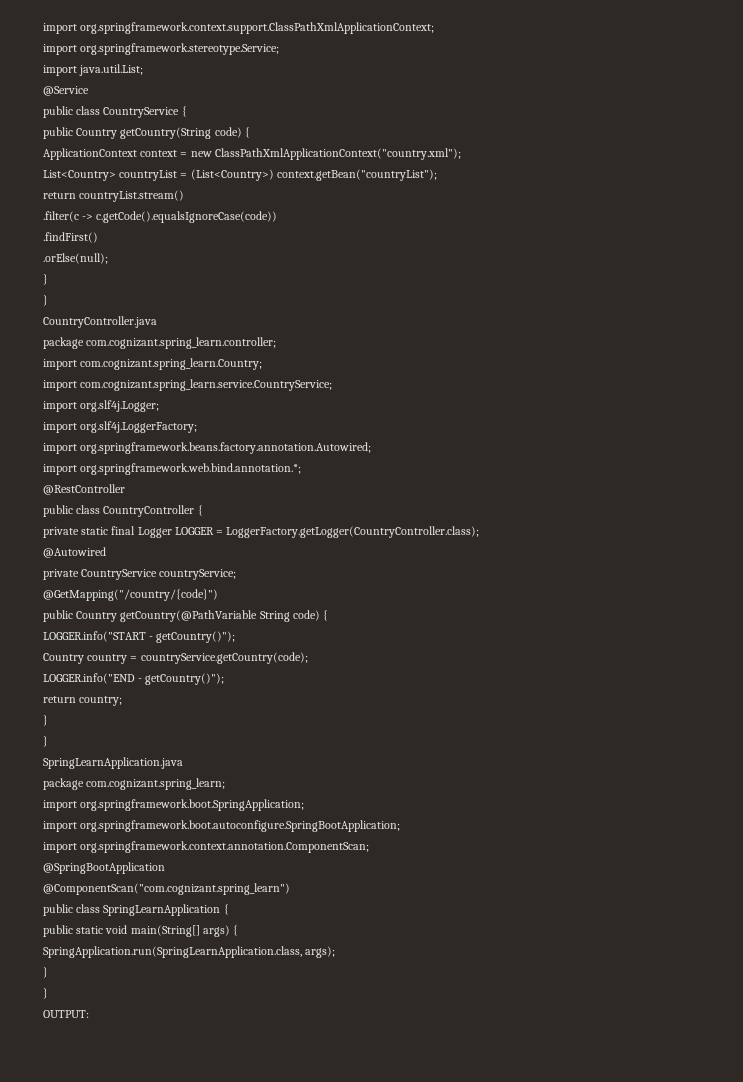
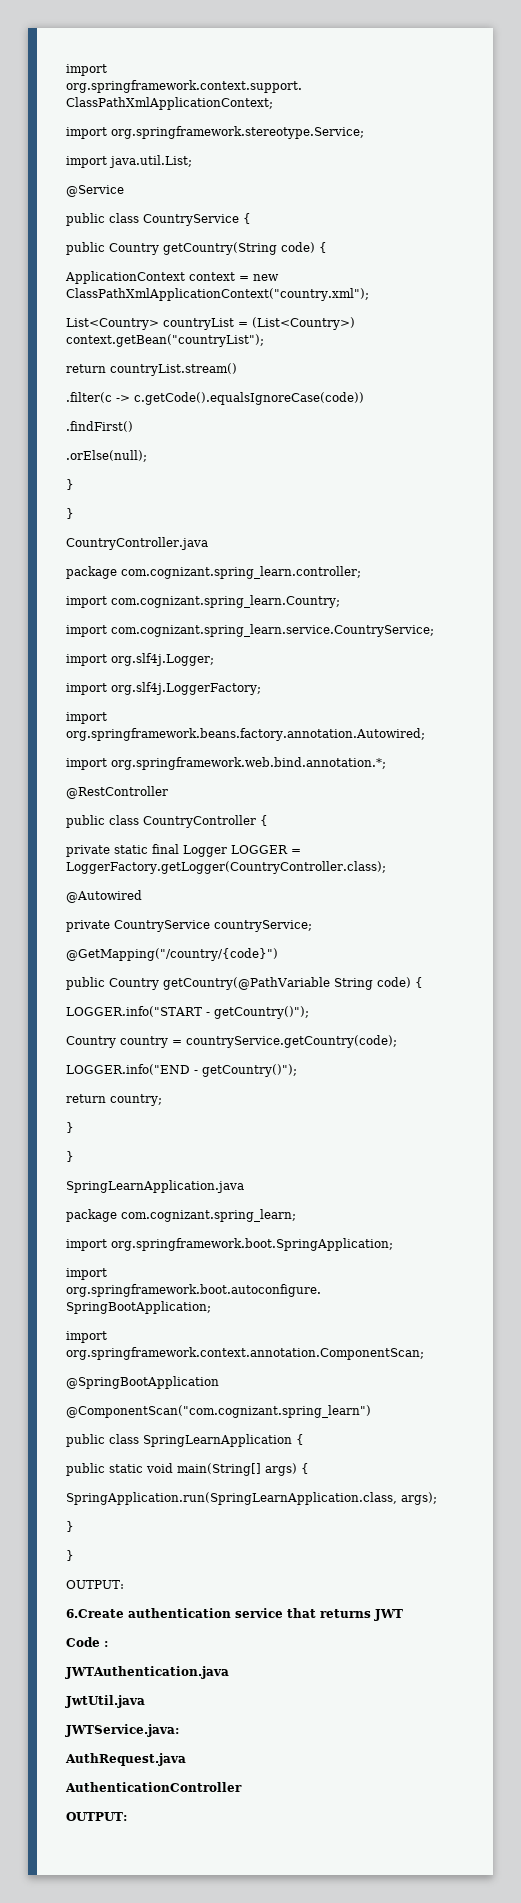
+ 6.Create authentication service that returns JWT
+ Code :
+ JWTAuthentication.java
+ JwtUtil.java
+ JWTService.java:
+ AuthRequest.java
+ AuthenticationController
+ OUTPUT:

